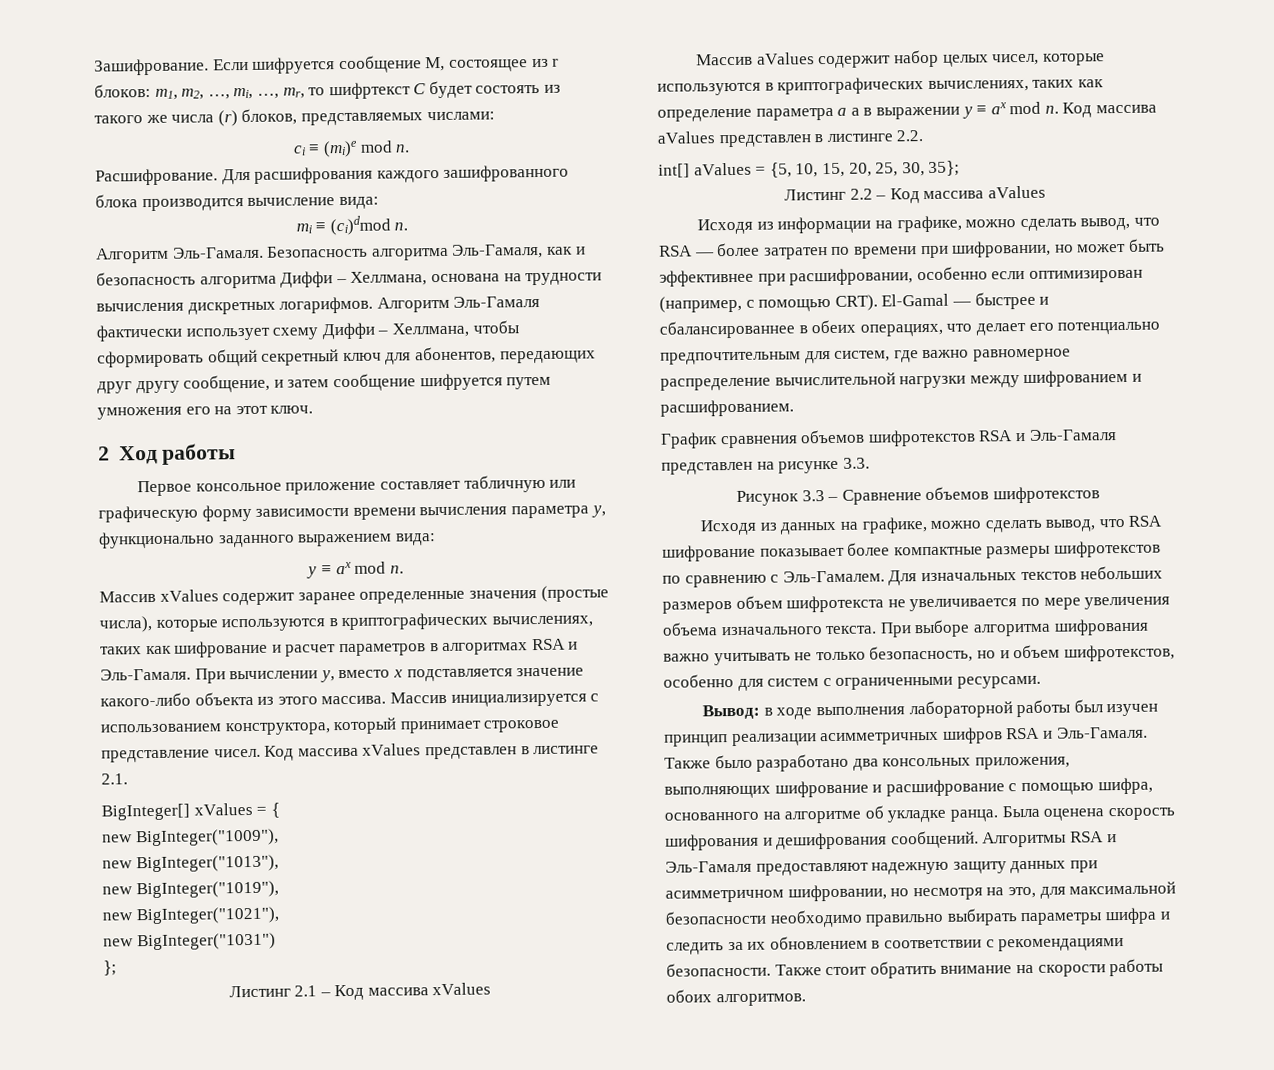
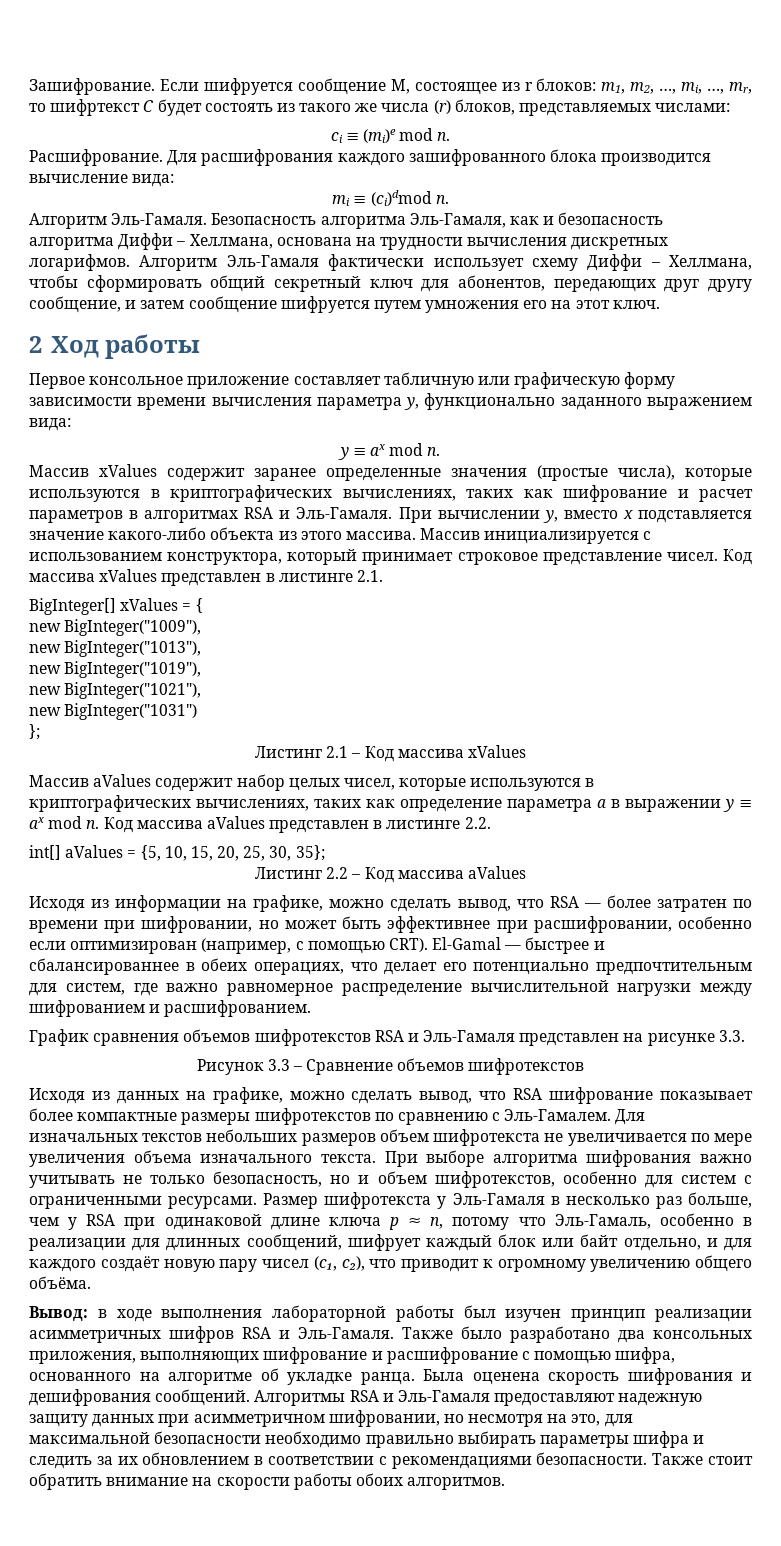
- Массив aValues содержит набор целых чисел, которые используются в криптографических вычислениях, таких как определение параметра а a в выражении у ≡ ax mod n.
+ Массив aValues содержит набор целых чисел, которые используются в криптографических вычислениях, таких как определение параметра а в выражении у ≡ ax mod n.
+ Размер шифротекста у Эль-Гамаля в несколько раз больше, чем у RSA при одинаковой длине ключа p ≈ n, потому что Эль-Гамаль, особенно в реализации для длинных сообщений, шифрует каждый блок или байт отдельно, и для каждого создаёт новую пару чисел (c₁, c₂), что приводит к огромному увеличению общего объёма.

